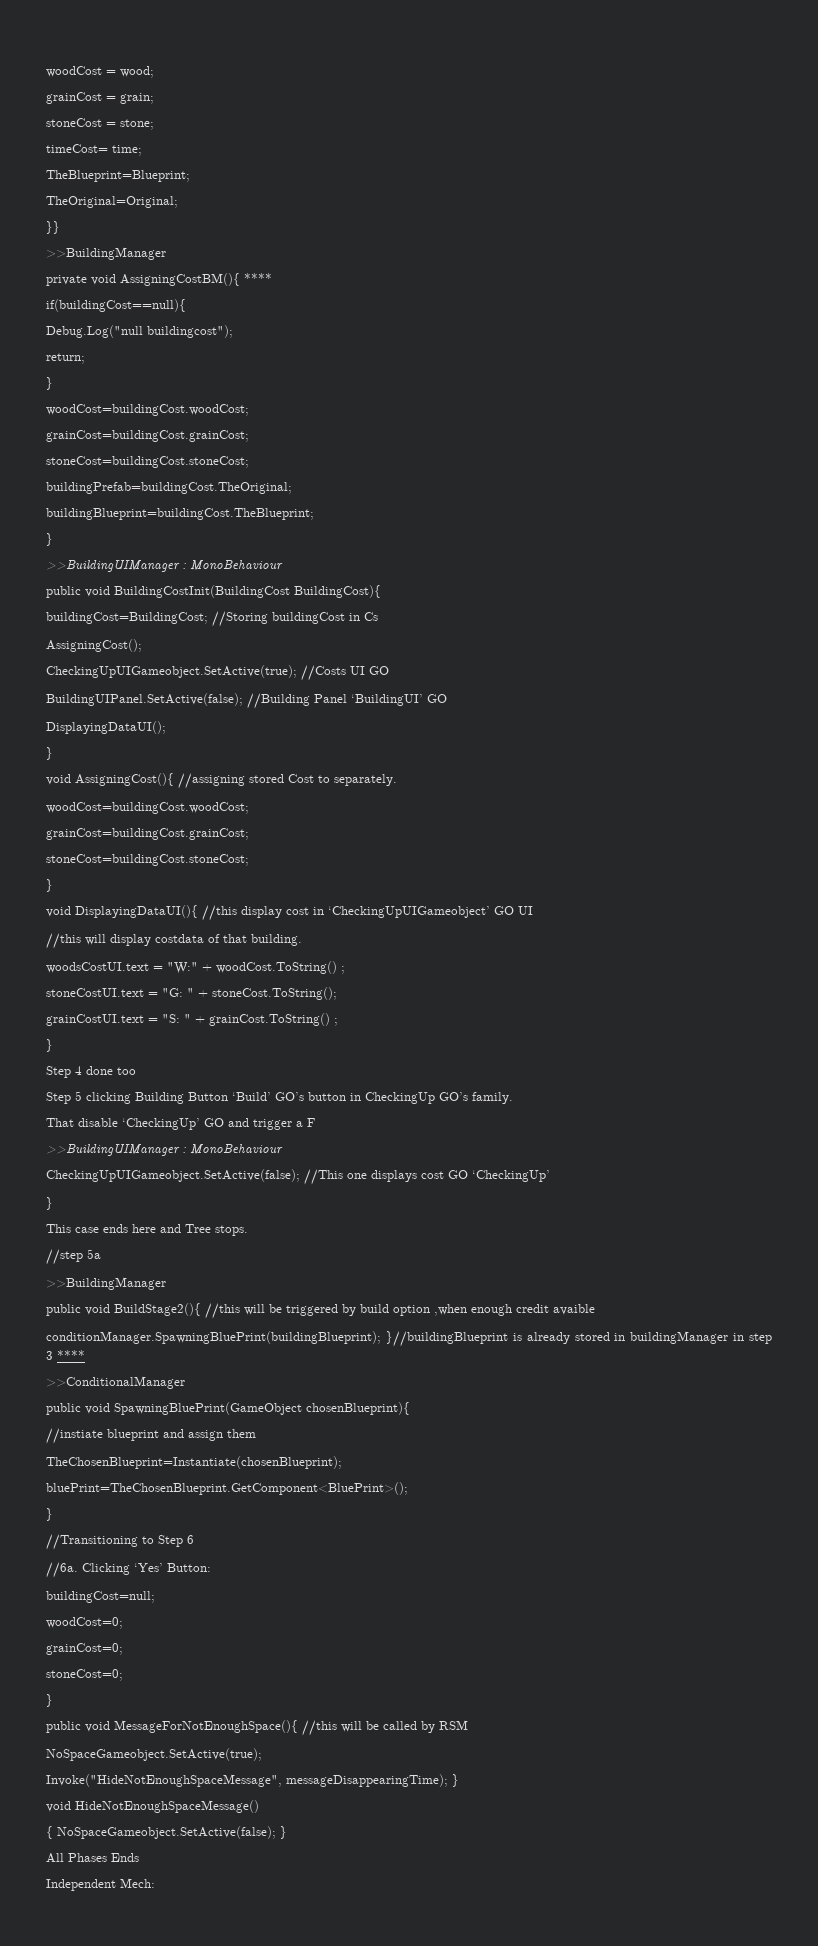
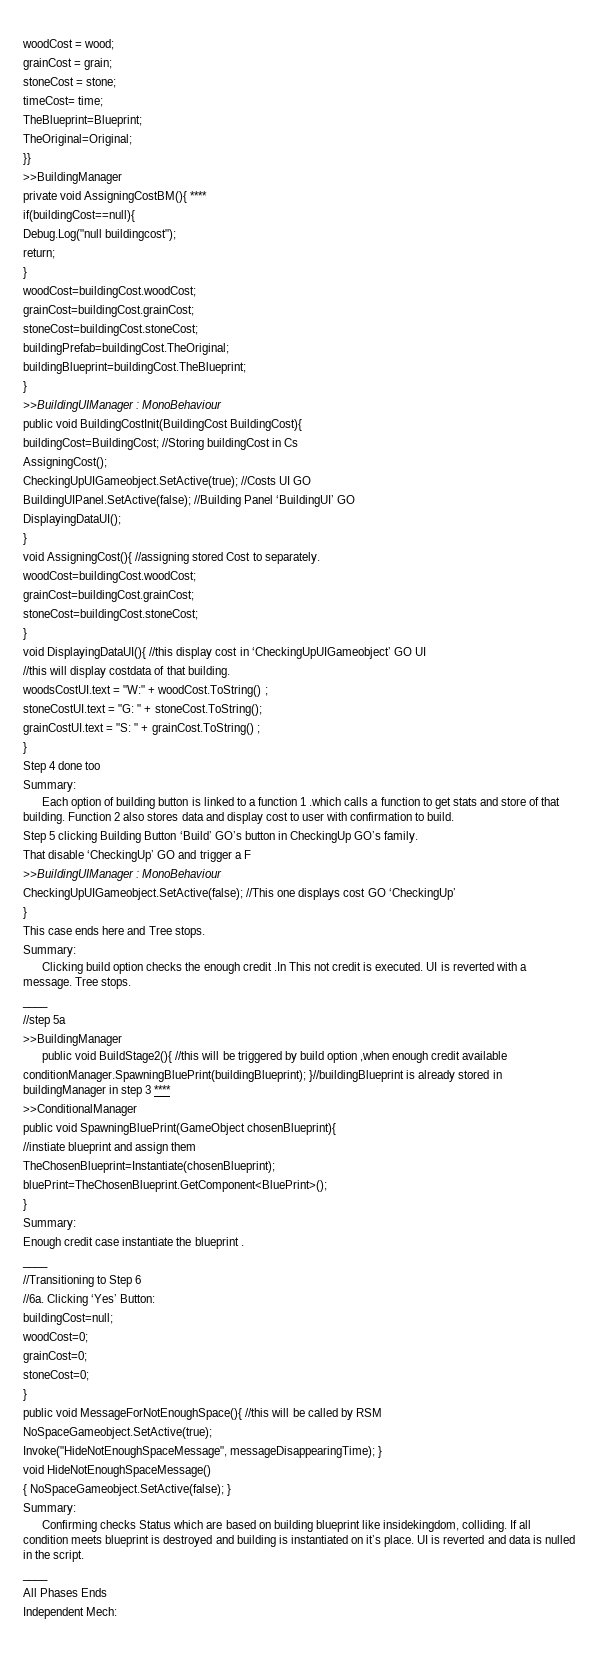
  Step 4 done too
+ Summary:
+ Each option of building button is linked to a function 1 .which calls a function to get stats and store of that building. Function 2 also stores data and display cost to user with confirmation to build.
  This case ends here and Tree stops.
+ Summary:
+ Clicking build option checks the enough credit .In This not credit is executed. UI is reverted with a message. Tree stops.
+ ____
- public void BuildStage2(){ //this will be triggered by build option ,when enough credit avaible
+ public void BuildStage2(){ //this will be triggered by build option ,when enough credit available
  bluePrint=TheChosenBlueprint.GetComponent<BluePrint>();
  }
+ Summary:
+ Enough credit case instantiate the blueprint .
+ ____
  { NoSpaceGameobject.SetActive(false); }
+ Summary:
+ Confirming checks Status which are based on building blueprint like insidekingdom, colliding. If all condition meets blueprint is destroyed and building is instantiated on it’s place. UI is reverted and data is nulled in the script.
+ ____

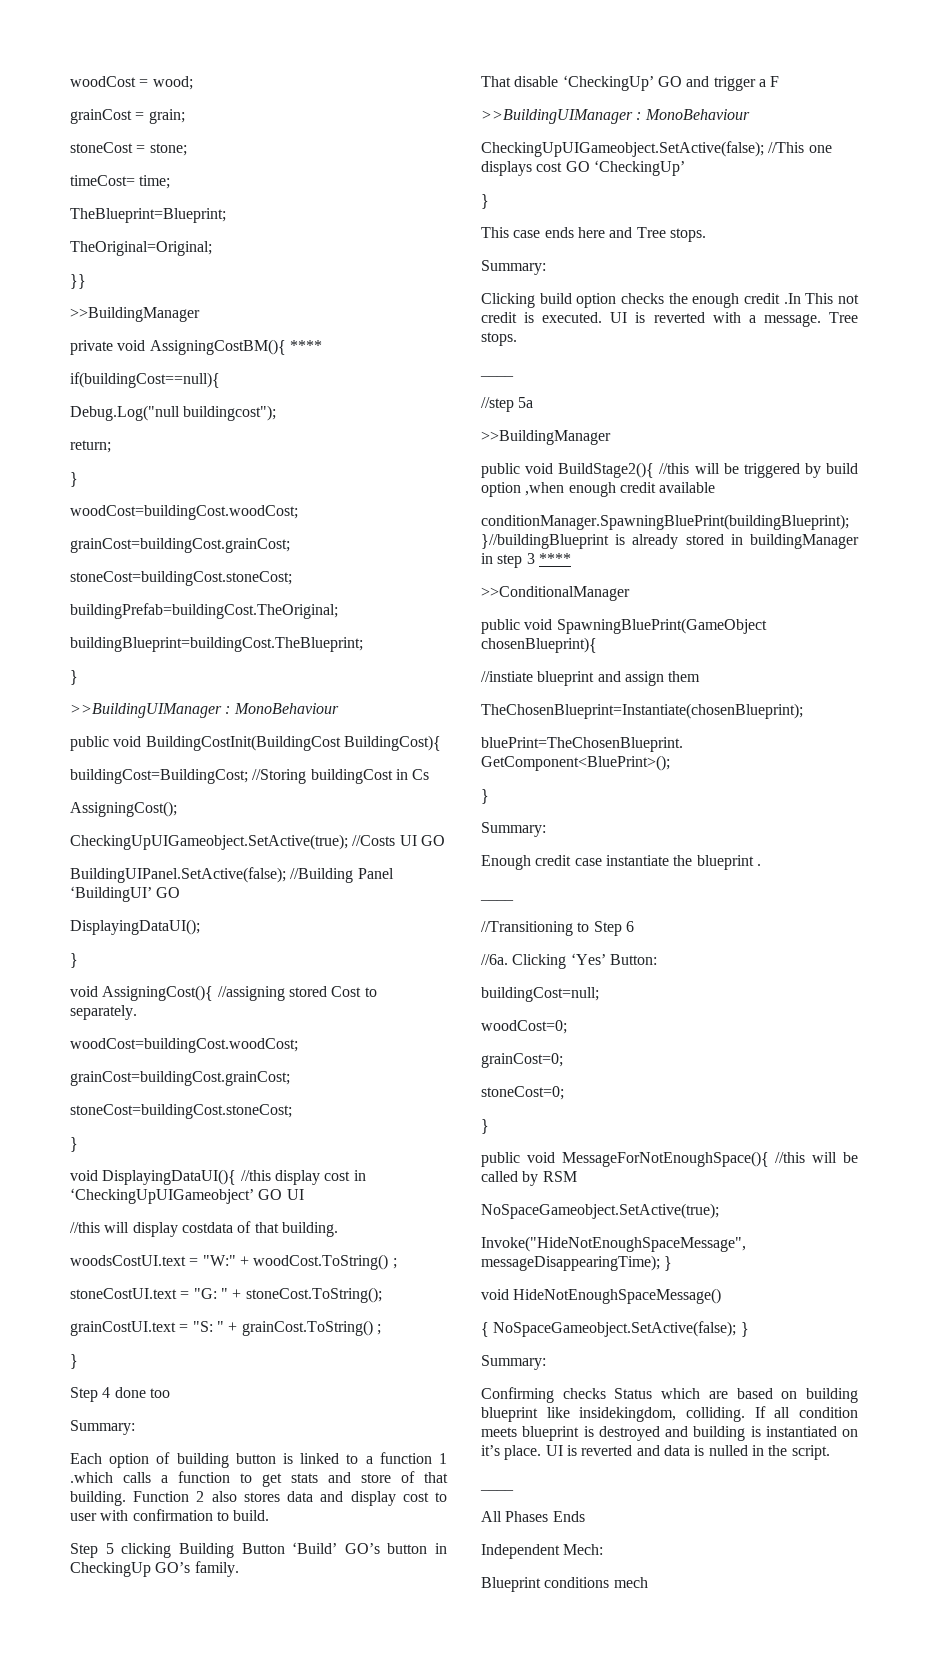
+ Blueprint conditions mech

